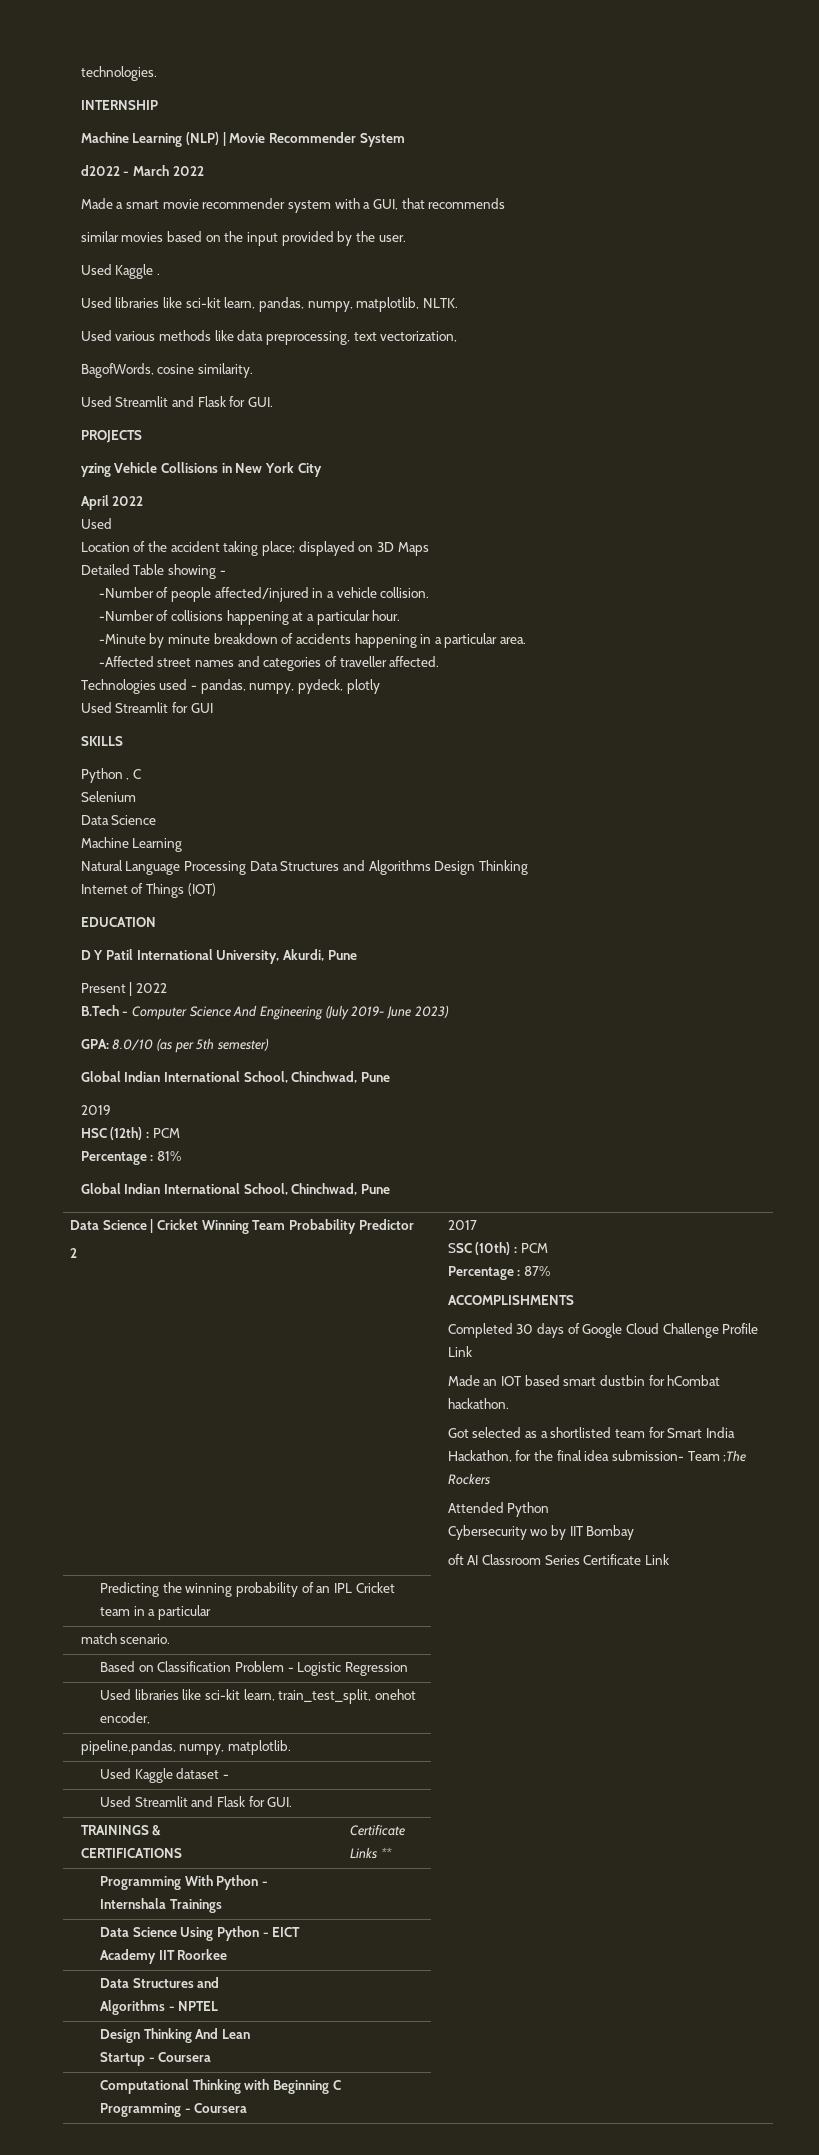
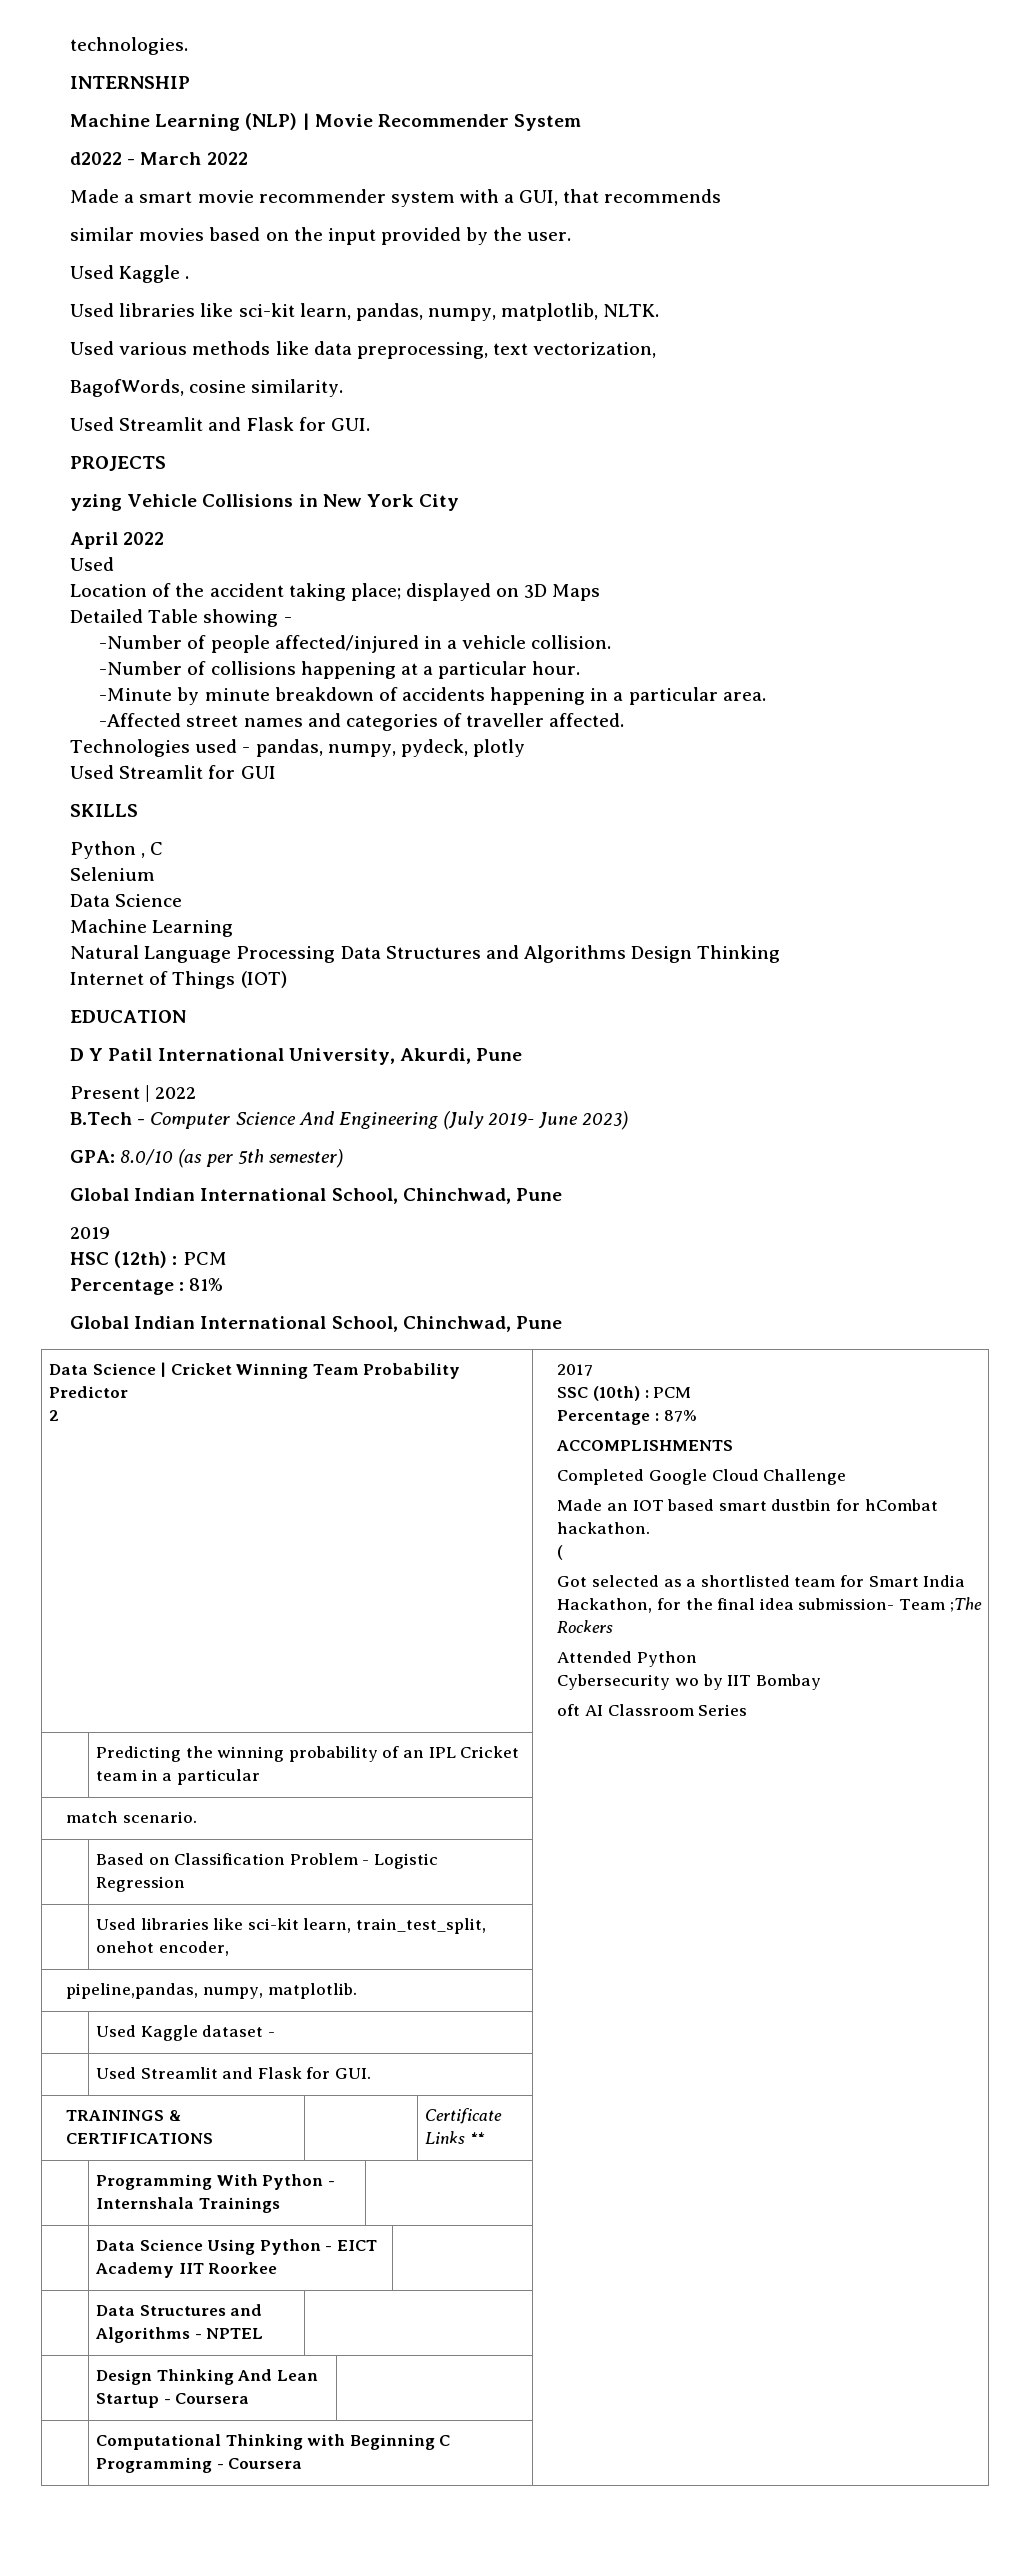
- Completed 30 days of Google Cloud Challenge Profile Link
+ Completed Google Cloud Challenge
+ (
- oft AI Classroom Series Certificate Link
+ oft AI Classroom Series

